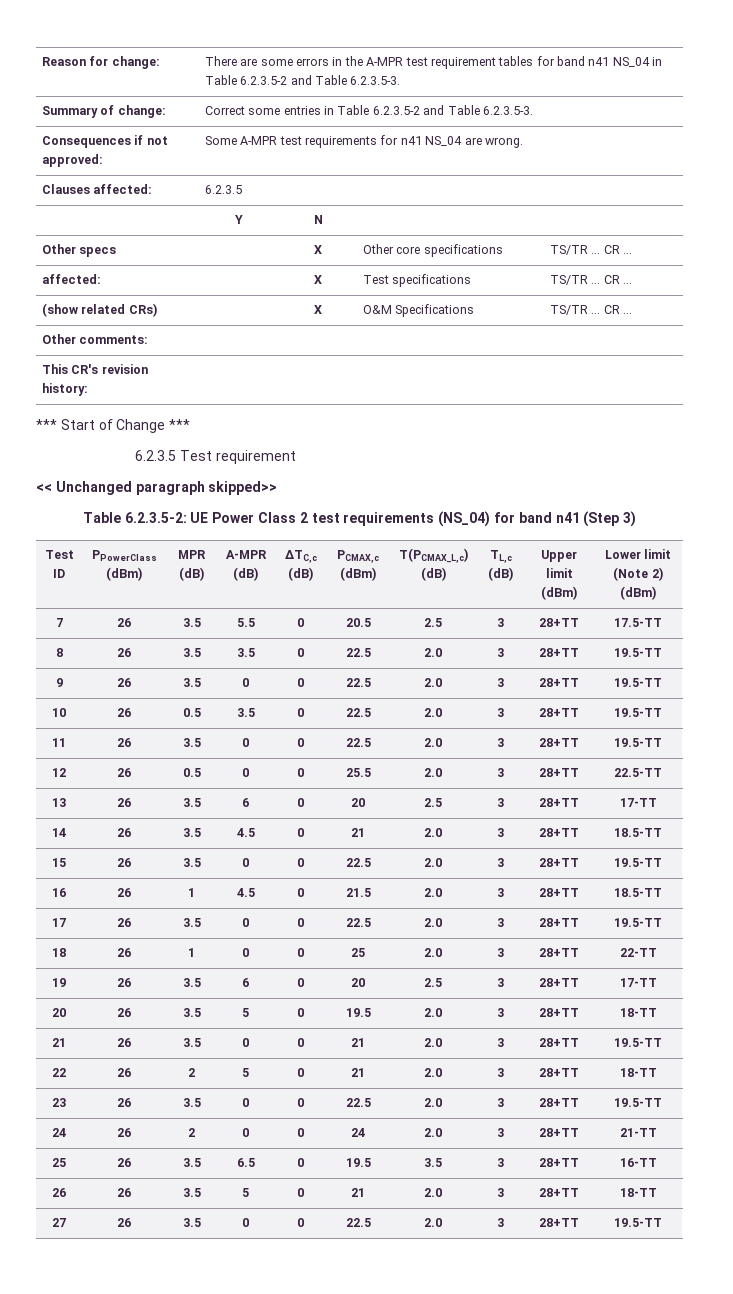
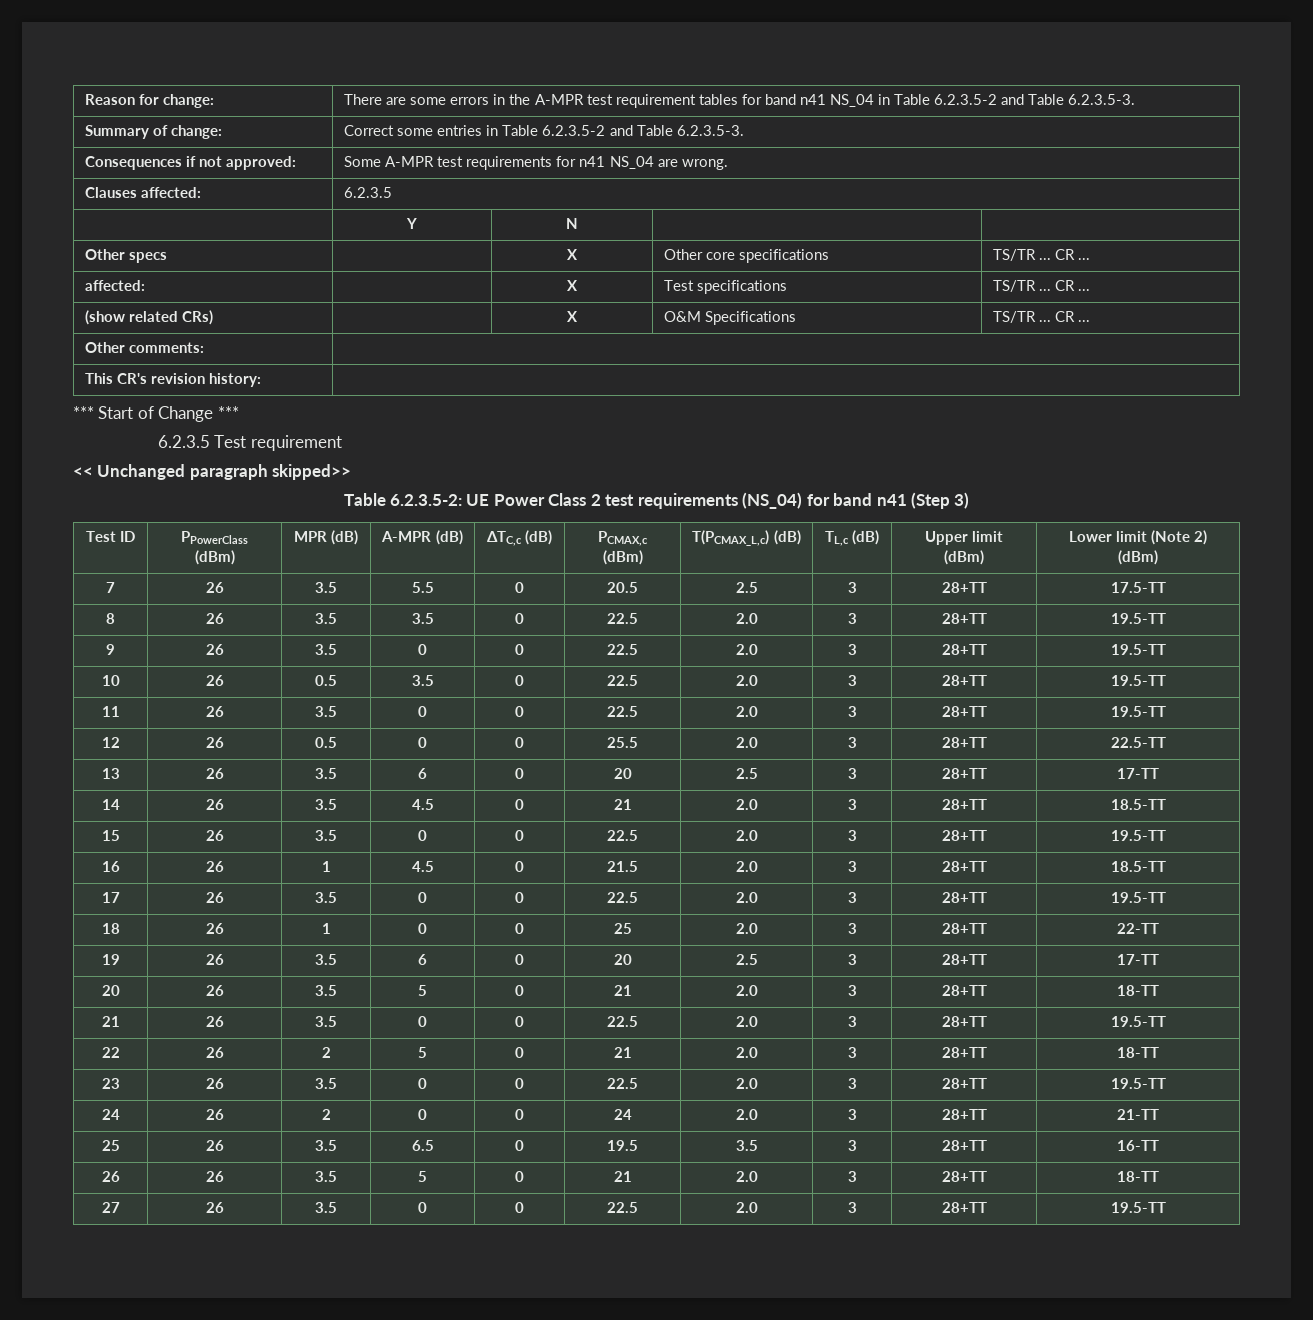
- 20 | 26 | 3.5 | 5 | 0 | 19.5 | 2.0 | 3 | 28+TT | 18-TT
+ 20 | 26 | 3.5 | 5 | 0 | 21 | 2.0 | 3 | 28+TT | 18-TT
- 21 | 26 | 3.5 | 0 | 0 | 21 | 2.0 | 3 | 28+TT | 19.5-TT
+ 21 | 26 | 3.5 | 0 | 0 | 22.5 | 2.0 | 3 | 28+TT | 19.5-TT

